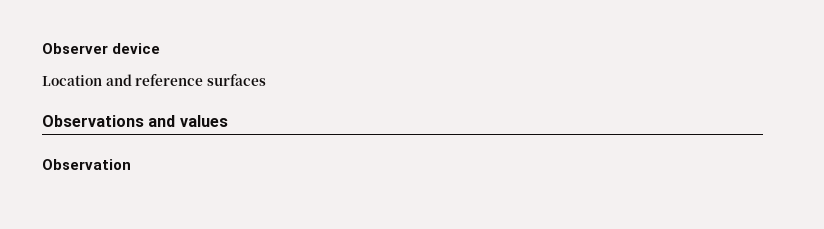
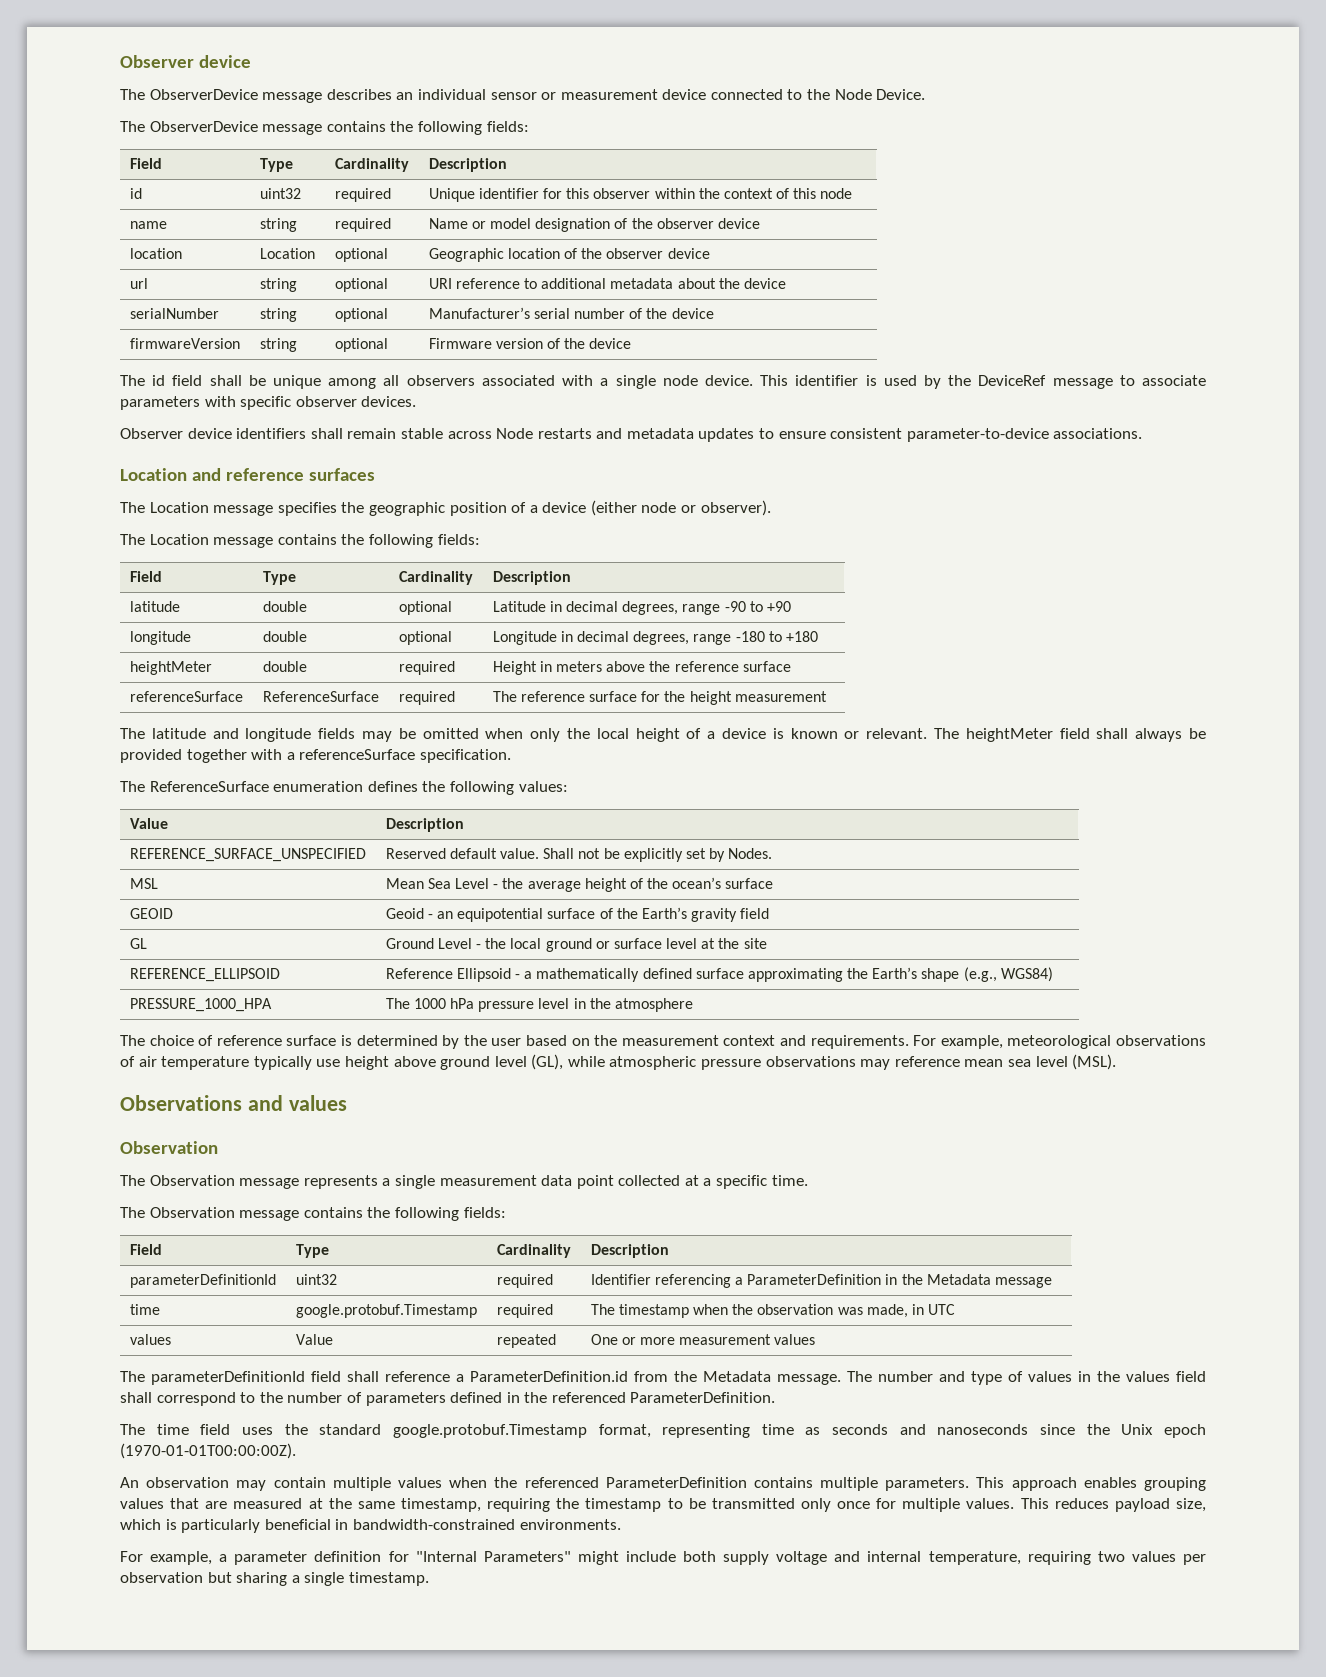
+ The ObserverDevice message describes an individual sensor or measurement device connected to the Node Device.
+ The ObserverDevice message contains the following fields:
+ Field | Type | Cardinality | Description
+ id | uint32 | required | Unique identifier for this observer within the context of this node
+ name | string | required | Name or model designation of the observer device
+ location | Location | optional | Geographic location of the observer device
+ url | string | optional | URI reference to additional metadata about the device
+ serialNumber | string | optional | Manufacturer’s serial number of the device
+ firmwareVersion | string | optional | Firmware version of the device
+ The id field shall be unique among all observers associated with a single node device. This identifier is used by the DeviceRef message to associate parameters with specific observer devices.
+ Observer device identifiers shall remain stable across Node restarts and metadata updates to ensure consistent parameter-to-device associations.
  Location and reference surfaces
+ The Location message specifies the geographic position of a device (either node or observer).
+ The Location message contains the following fields:
+ Field | Type | Cardinality | Description
+ latitude | double | optional | Latitude in decimal degrees, range -90 to +90
+ longitude | double | optional | Longitude in decimal degrees, range -180 to +180
+ heightMeter | double | required | Height in meters above the reference surface
+ referenceSurface | ReferenceSurface | required | The reference surface for the height measurement
+ The latitude and longitude fields may be omitted when only the local height of a device is known or relevant. The heightMeter field shall always be provided together with a referenceSurface specification.
+ The ReferenceSurface enumeration defines the following values:
+ Value | Description
+ REFERENCE_SURFACE_UNSPECIFIED | Reserved default value. Shall not be explicitly set by Nodes.
+ MSL | Mean Sea Level - the average height of the ocean’s surface
+ GEOID | Geoid - an equipotential surface of the Earth’s gravity field
+ GL | Ground Level - the local ground or surface level at the site
+ REFERENCE_ELLIPSOID | Reference Ellipsoid - a mathematically defined surface approximating the Earth’s shape (e.g., WGS84)
+ PRESSURE_1000_HPA | The 1000 hPa pressure level in the atmosphere
+ The choice of reference surface is determined by the user based on the measurement context and requirements. For example, meteorological observations of air temperature typically use height above ground level (GL), while atmospheric pressure observations may reference mean sea level (MSL).
  Observations and values
  Observation
+ The Observation message represents a single measurement data point collected at a specific time.
+ The Observation message contains the following fields:
+ Field | Type | Cardinality | Description
+ parameterDefinitionId | uint32 | required | Identifier referencing a ParameterDefinition in the Metadata message
+ time | google.protobuf.Timestamp | required | The timestamp when the observation was made, in UTC
+ values | Value | repeated | One or more measurement values
+ The parameterDefinitionId field shall reference a ParameterDefinition.id from the Metadata message. The number and type of values in the values field shall correspond to the number of parameters defined in the referenced ParameterDefinition.
+ The time field uses the standard google.protobuf.Timestamp format, representing time as seconds and nanoseconds since the Unix epoch (1970-01-01T00:00:00Z).
+ An observation may contain multiple values when the referenced ParameterDefinition contains multiple parameters. This approach enables grouping values that are measured at the same timestamp, requiring the timestamp to be transmitted only once for multiple values. This reduces payload size, which is particularly beneficial in bandwidth-constrained environments.
+ For example, a parameter definition for "Internal Parameters" might include both supply voltage and internal temperature, requiring two values per observation but sharing a single timestamp.

